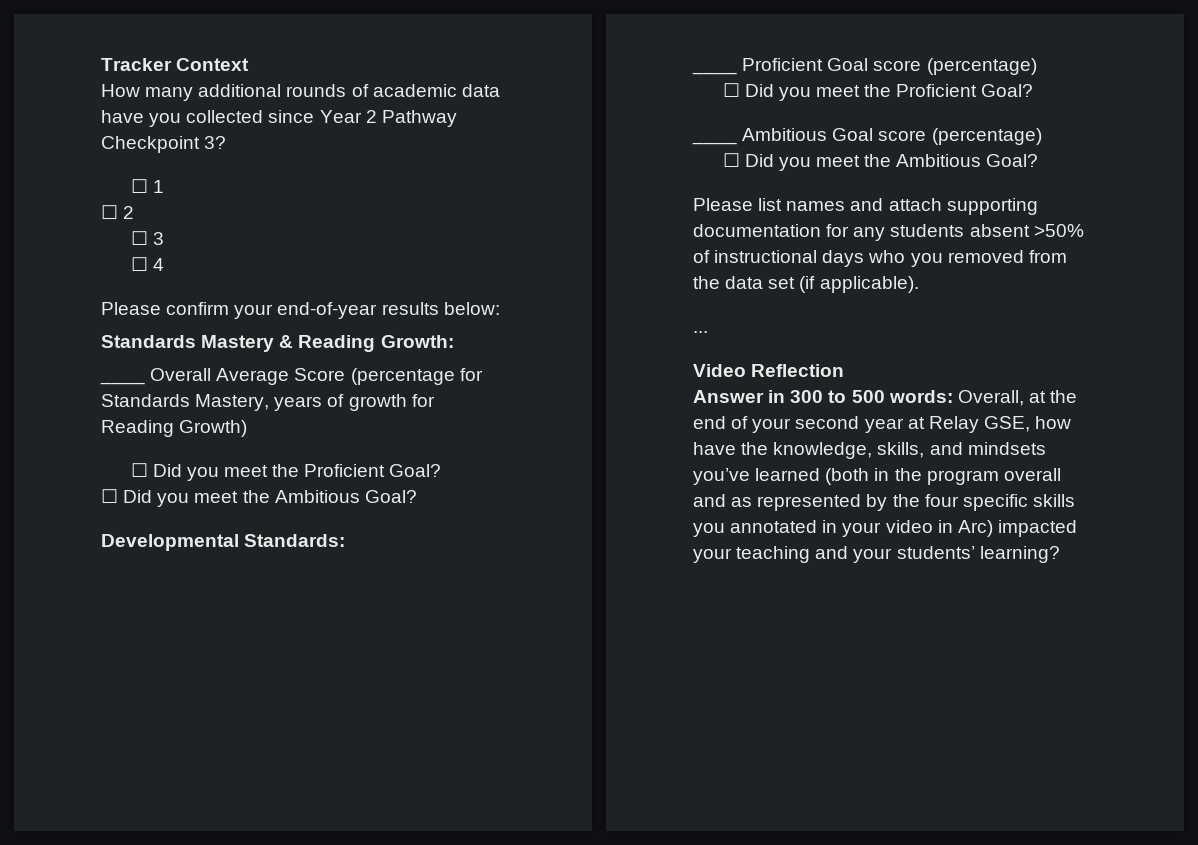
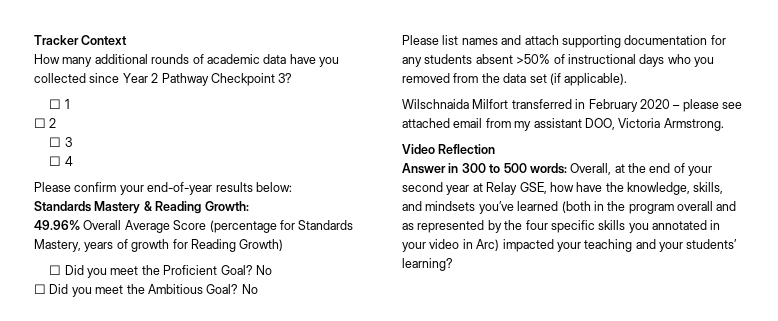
- ____ Overall Average Score (percentage for Standards Mastery, years of growth for Reading Growth)
- ☐ Did you meet the Proficient Goal?
- ☐ Did you meet the Ambitious Goal?
- Developmental Standards:
- ____ Proficient Goal score (percentage)
- ☐ Did you meet the Proficient Goal?
- ____ Ambitious Goal score (percentage)
- ☐ Did you meet the Ambitious Goal?
+ 49.96% Overall Average Score (percentage for Standards Mastery, years of growth for Reading Growth)
+ ☐ Did you meet the Proficient Goal? No
+ ☐ Did you meet the Ambitious Goal? No
- ...
+ Wilschnaida Milfort transferred in February 2020 – please see attached email from my assistant DOO, Victoria Armstrong.

